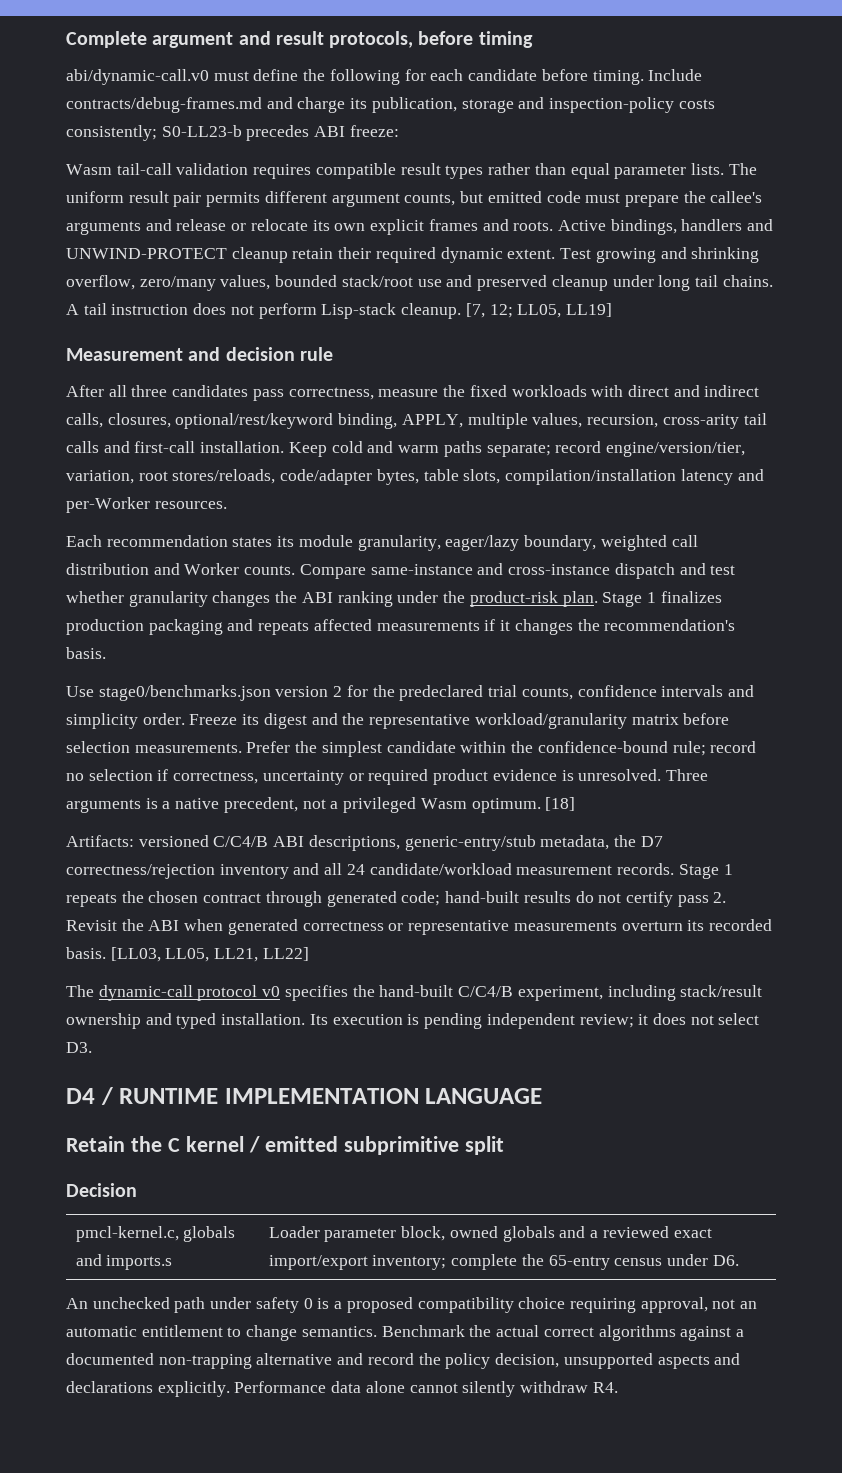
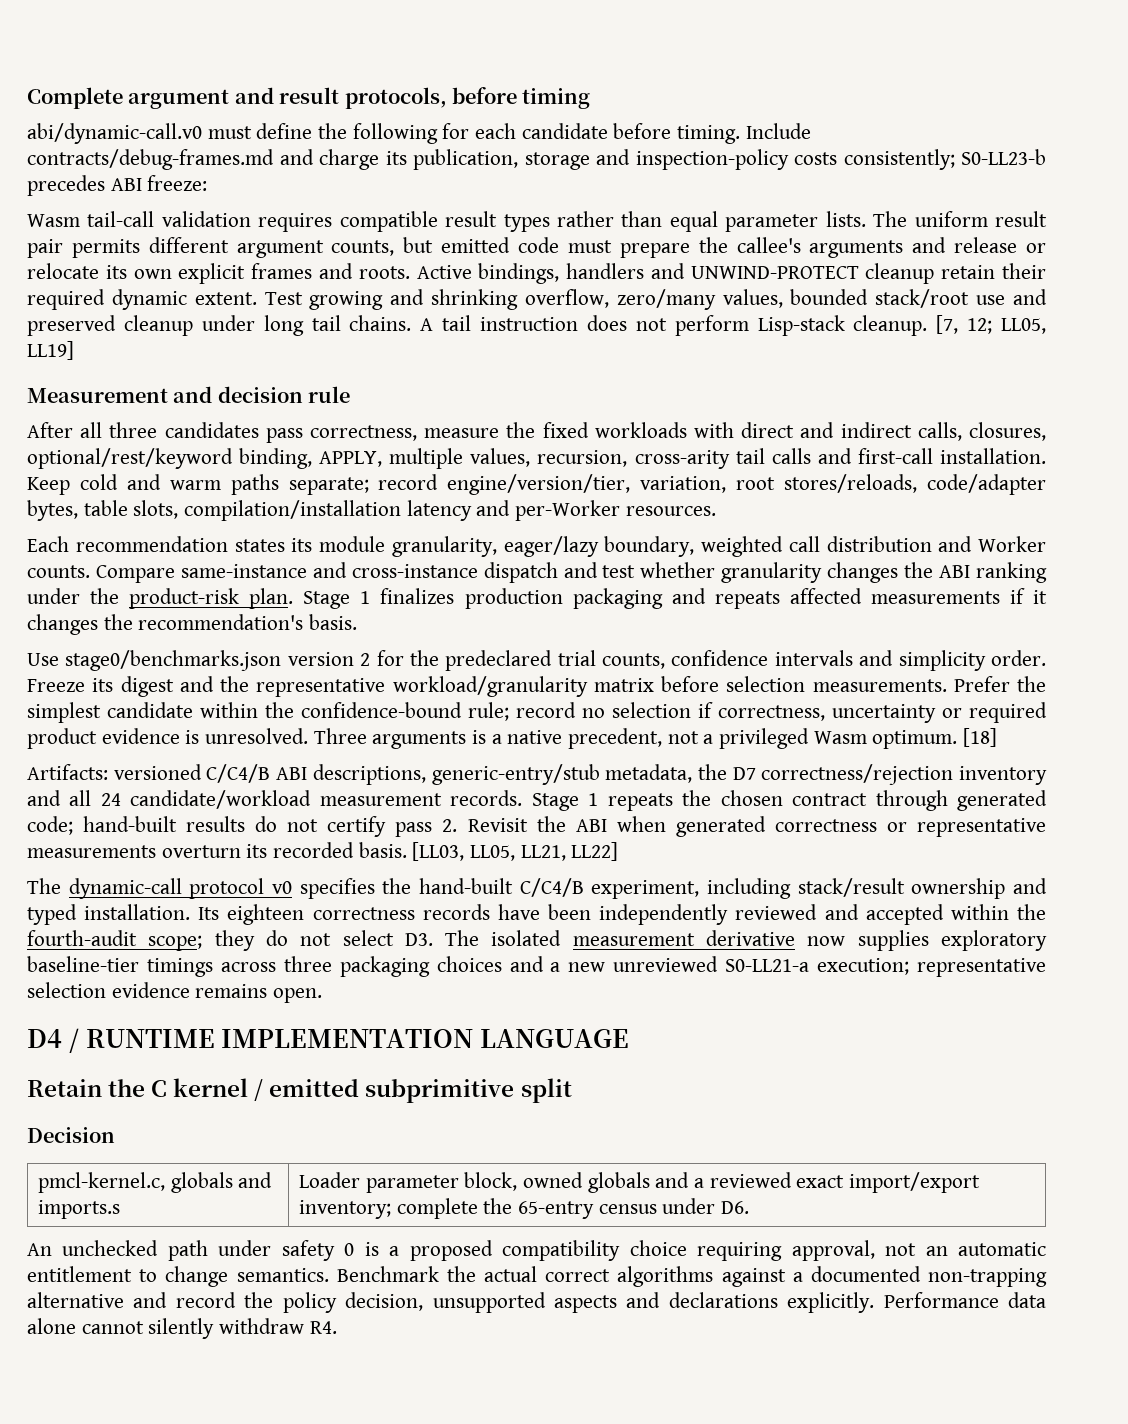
- Its execution is pending independent review; it does not select D3.
+ Its eighteen correctness records have been independently reviewed and accepted within the fourth-audit scope; they do not select D3. The isolated measurement derivative now supplies exploratory baseline-tier timings across three packaging choices and a new unreviewed S0-LL21-a execution; representative selection evidence remains open.

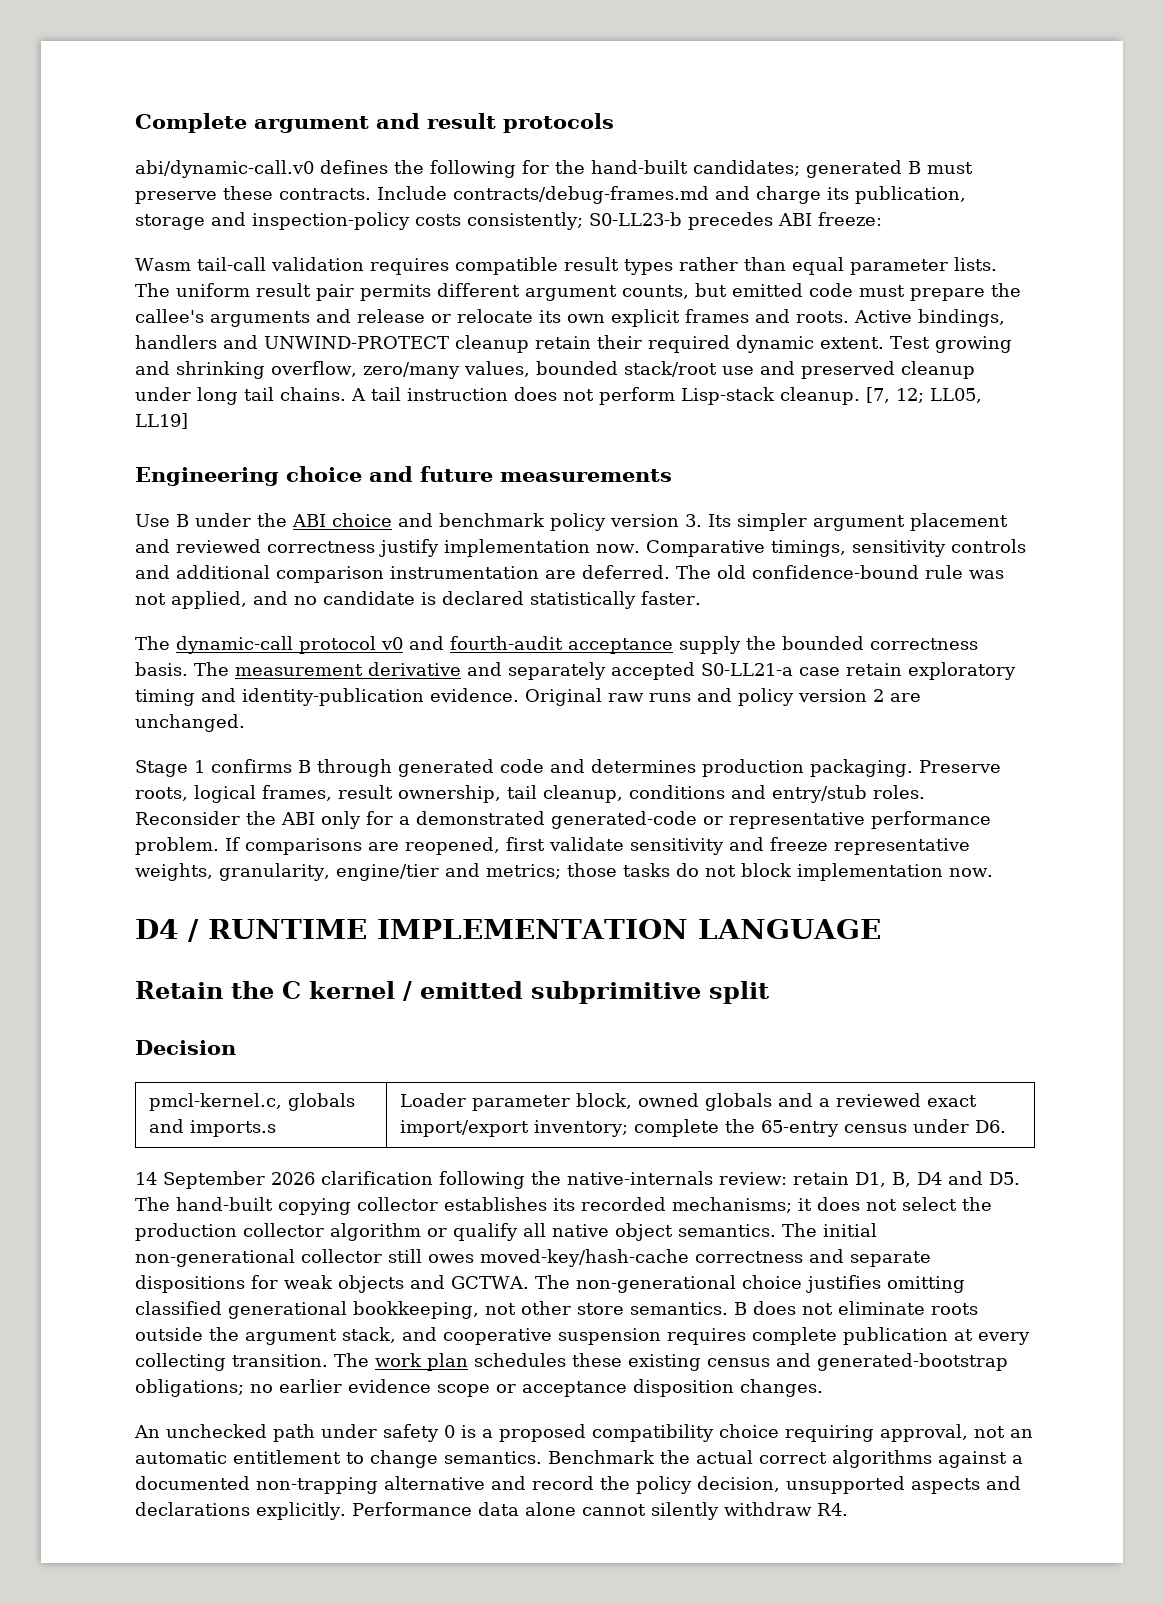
- Complete argument and result protocols, before timing
+ Complete argument and result protocols
- abi/dynamic-call.v0 must define the following for each candidate before timing.
+ abi/dynamic-call.v0 defines the following for the hand-built candidates; generated B must preserve these contracts.
- Measurement and decision rule
- After all three candidates pass correctness, measure the fixed workloads with direct and indirect calls, closures, optional/rest/keyword binding, APPLY, multiple values, recursion, cross-arity tail calls and first-call installation. Keep cold and warm paths separate; record engine/version/tier, variation, root stores/reloads, code/adapter bytes, table slots, compilation/installation latency and per-Worker resources.
- Each recommendation states its module granularity, eager/lazy boundary, weighted call distribution and Worker counts. Compare same-instance and cross-instance dispatch and test whether granularity changes the ABI ranking under the product-risk plan. Stage 1 finalizes production packaging and repeats affected measurements if it changes the recommendation's basis.
- Use stage0/benchmarks.json version 2 for the predeclared trial counts, confidence intervals and simplicity order. Freeze its digest and the representative workload/granularity matrix before selection measurements. Prefer the simplest candidate within the confidence-bound rule; record no selection if correctness, uncertainty or required product evidence is unresolved. Three arguments is a native precedent, not a privileged Wasm optimum. [18]
- Artifacts: versioned C/C4/B ABI descriptions, generic-entry/stub metadata, the D7 correctness/rejection inventory and all 24 candidate/workload measurement records. Stage 1 repeats the chosen contract through generated code; hand-built results do not certify pass 2. Revisit the ABI when generated correctness or representative measurements overturn its recorded basis. [LL03, LL05, LL21, LL22]
- The dynamic-call protocol v0 specifies the hand-built C/C4/B experiment, including stack/result ownership and typed installation. Its eighteen correctness records have been independently reviewed and accepted within the fourth-audit scope; they do not select D3. The isolated measurement derivative now supplies exploratory baseline-tier timings across three packaging choices and a new unreviewed S0-LL21-a execution; representative selection evidence remains open.
+ Engineering choice and future measurements
+ Use B under the ABI choice and benchmark policy version 3. Its simpler argument placement and reviewed correctness justify implementation now. Comparative timings, sensitivity controls and additional comparison instrumentation are deferred. The old confidence-bound rule was not applied, and no candidate is declared statistically faster.
+ The dynamic-call protocol v0 and fourth-audit acceptance supply the bounded correctness basis. The measurement derivative and separately accepted S0-LL21-a case retain exploratory timing and identity-publication evidence. Original raw runs and policy version 2 are unchanged.
+ Stage 1 confirms B through generated code and determines production packaging. Preserve roots, logical frames, result ownership, tail cleanup, conditions and entry/stub roles. Reconsider the ABI only for a demonstrated generated-code or representative performance problem. If comparisons are reopened, first validate sensitivity and freeze representative weights, granularity, engine/tier and metrics; those tasks do not block implementation now.
+ 14 September 2026 clarification following the native-internals review: retain D1, B, D4 and D5. The hand-built copying collector establishes its recorded mechanisms; it does not select the production collector algorithm or qualify all native object semantics. The initial non-generational collector still owes moved-key/hash-cache correctness and separate dispositions for weak objects and GCTWA. The non-generational choice justifies omitting classified generational bookkeeping, not other store semantics. B does not eliminate roots outside the argument stack, and cooperative suspension requires complete publication at every collecting transition. The work plan schedules these existing census and generated-bootstrap obligations; no earlier evidence scope or acceptance disposition changes.

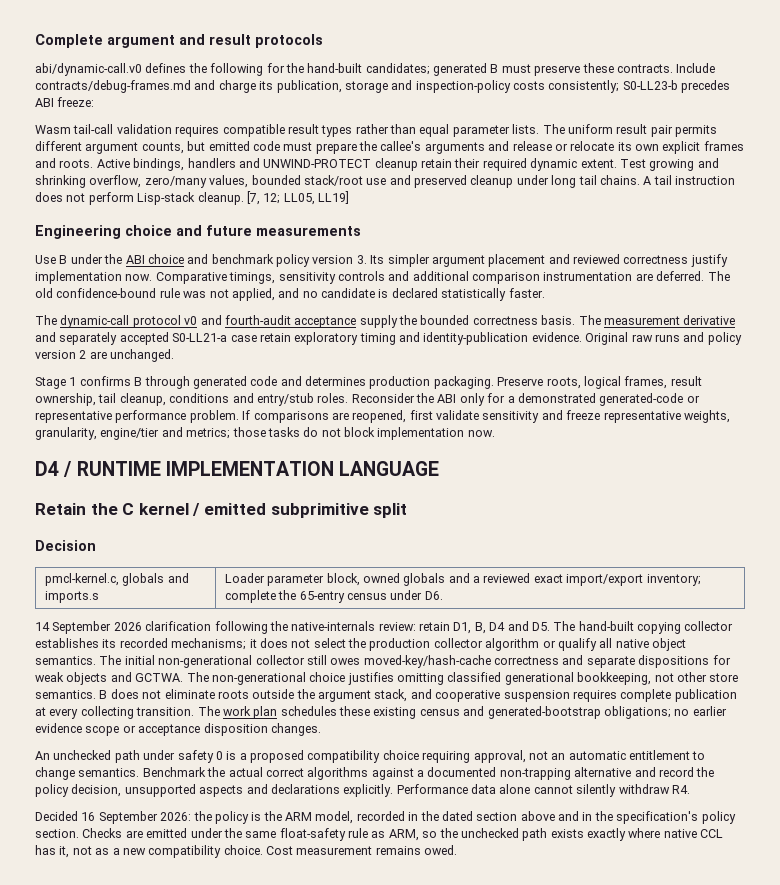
+ Decided 16 September 2026: the policy is the ARM model, recorded in the dated section above and in the specification's policy section. Checks are emitted under the same float-safety rule as ARM, so the unchecked path exists exactly where native CCL has it, not as a new compatibility choice. Cost measurement remains owed.

